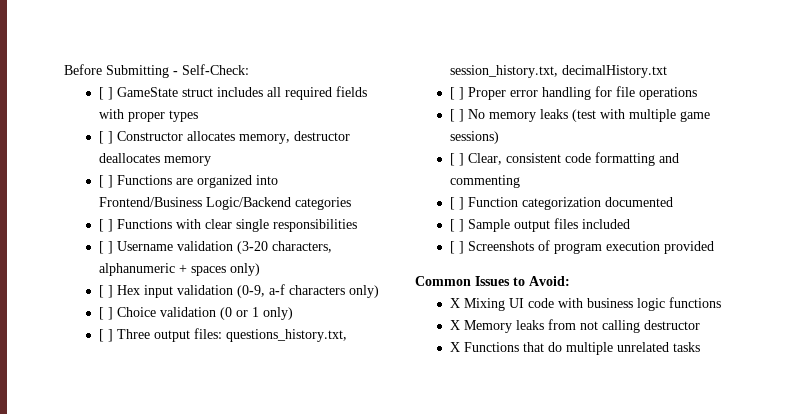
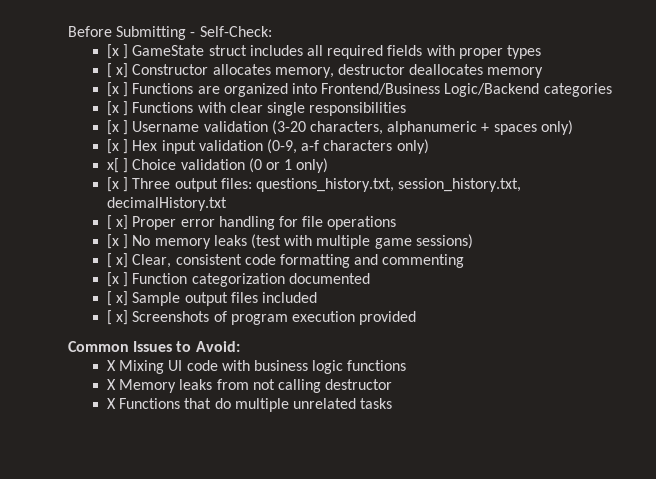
- [ ] GameState struct includes all required fields with proper types
+ [x ] GameState struct includes all required fields with proper types
- [ ] Constructor allocates memory, destructor deallocates memory
+ [ x] Constructor allocates memory, destructor deallocates memory
- [ ] Functions are organized into Frontend/Business Logic/Backend categories
+ [x ] Functions are organized into Frontend/Business Logic/Backend categories
- [ ] Functions with clear single responsibilities
+ [x ] Functions with clear single responsibilities
- [ ] Username validation (3-20 characters, alphanumeric + spaces only)
+ [x ] Username validation (3-20 characters, alphanumeric + spaces only)
- [ ] Hex input validation (0-9, a-f characters only)
+ [x ] Hex input validation (0-9, a-f characters only)
- [ ] Choice validation (0 or 1 only)
+ x[ ] Choice validation (0 or 1 only)
- [ ] Three output files: questions_history.txt, session_history.txt, decimalHistory.txt
+ [x ] Three output files: questions_history.txt, session_history.txt, decimalHistory.txt
- [ ] Proper error handling for file operations
+ [ x] Proper error handling for file operations
- [ ] No memory leaks (test with multiple game sessions)
+ [x ] No memory leaks (test with multiple game sessions)
- [ ] Clear, consistent code formatting and commenting
+ [ x] Clear, consistent code formatting and commenting
- [ ] Function categorization documented
+ [x ] Function categorization documented
- [ ] Sample output files included
+ [ x] Sample output files included
- [ ] Screenshots of program execution provided
+ [ x] Screenshots of program execution provided

